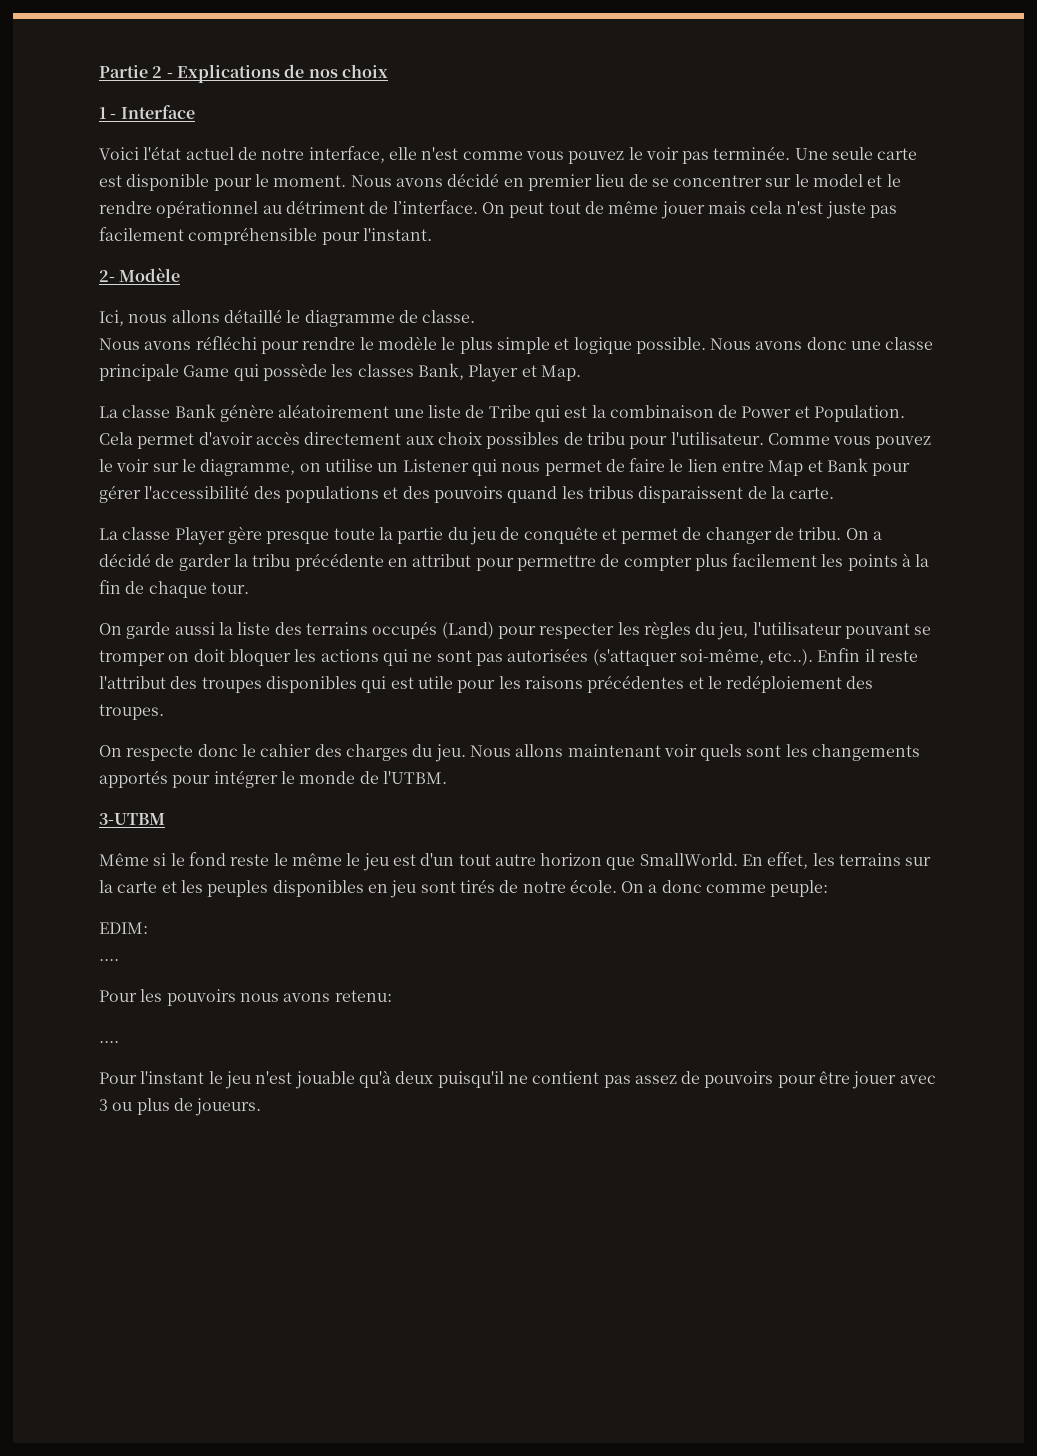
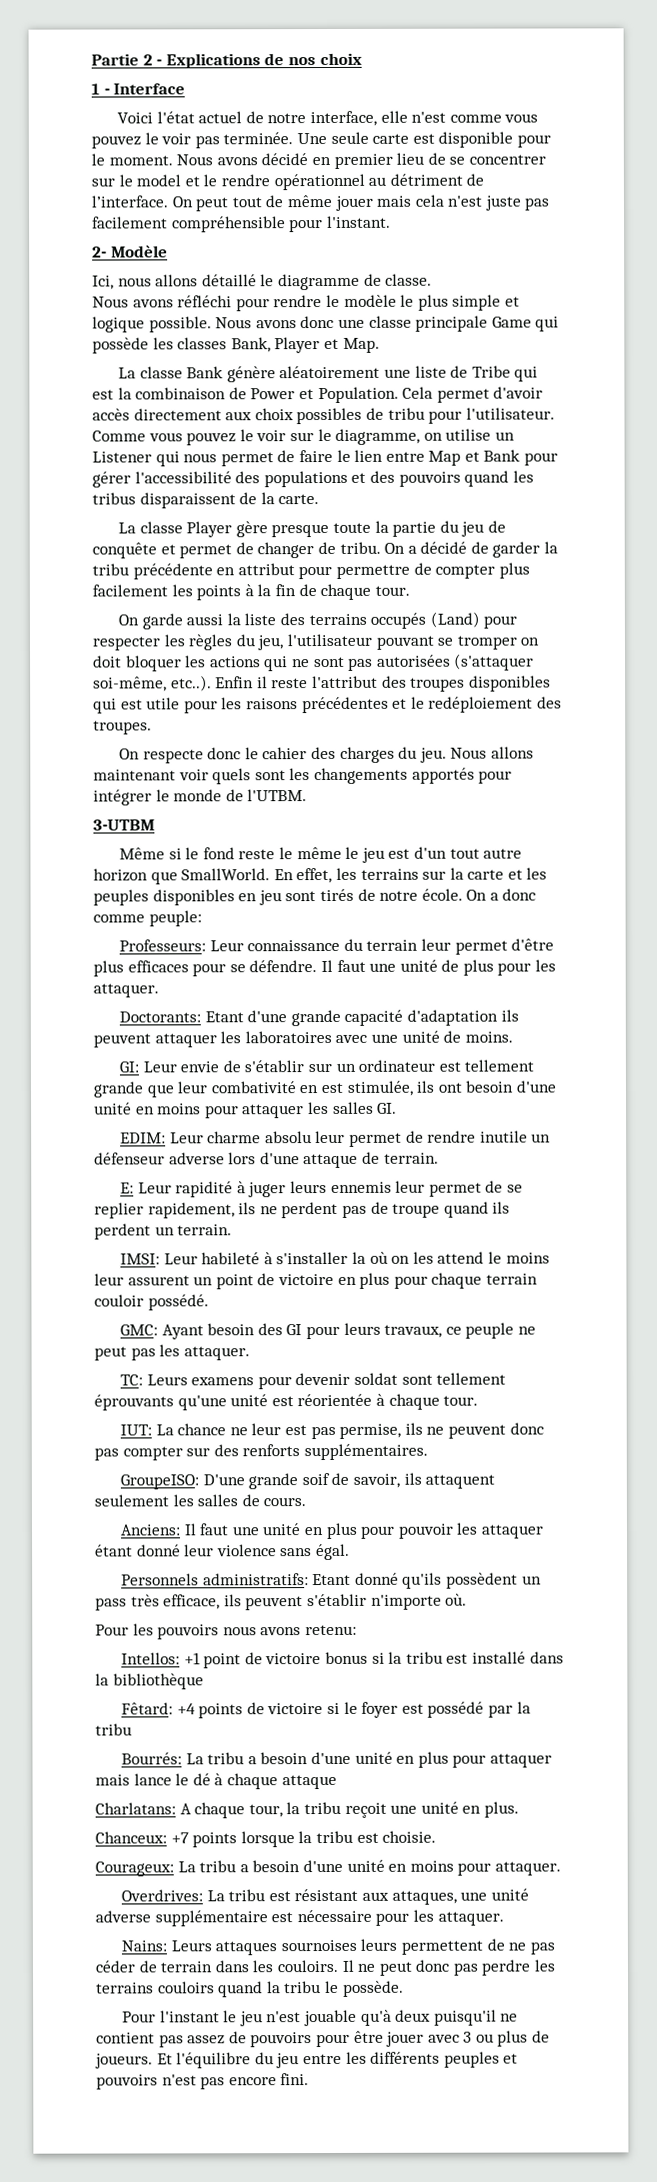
- EDIM:
- ....
+ Professeurs: Leur connaissance du terrain leur permet d'être plus efficaces pour se défendre. Il faut une unité de plus pour les attaquer.
+ Doctorants: Etant d'une grande capacité d'adaptation ils peuvent attaquer les laboratoires avec une unité de moins.
+ GI: Leur envie de s'établir sur un ordinateur est tellement grande que leur combativité en est stimulée, ils ont besoin d'une unité en moins pour attaquer les salles GI.
+ EDIM: Leur charme absolu leur permet de rendre inutile un défenseur adverse lors d'une attaque de terrain.
+ E: Leur rapidité à juger leurs ennemis leur permet de se replier rapidement, ils ne perdent pas de troupe quand ils perdent un terrain.
+ IMSI: Leur habileté à s'installer la où on les attend le moins leur assurent un point de victoire en plus pour chaque terrain couloir possédé.
+ GMC: Ayant besoin des GI pour leurs travaux, ce peuple ne peut pas les attaquer.
+ TC: Leurs examens pour devenir soldat sont tellement éprouvants qu'une unité est réorientée à chaque tour.
+ IUT: La chance ne leur est pas permise, ils ne peuvent donc pas compter sur des renforts supplémentaires.
+ GroupeISO: D'une grande soif de savoir, ils attaquent seulement les salles de cours.
+ Anciens: Il faut une unité en plus pour pouvoir les attaquer étant donné leur violence sans égal.
+ Personnels administratifs: Etant donné qu'ils possèdent un pass très efficace, ils peuvent s'établir n'importe où.
  Pour les pouvoirs nous avons retenu:
- ....
+ Intellos: +1 point de victoire bonus si la tribu est installé dans la bibliothèque
+ Fêtard: +4 points de victoire si le foyer est possédé par la tribu
+ Bourrés: La tribu a besoin d'une unité en plus pour attaquer mais lance le dé à chaque attaque
+ Charlatans: A chaque tour, la tribu reçoit une unité en plus.
+ Chanceux: +7 points lorsque la tribu est choisie.
+ Courageux: La tribu a besoin d'une unité en moins pour attaquer.
+ Overdrives: La tribu est résistant aux attaques, une unité adverse supplémentaire est nécessaire pour les attaquer.
+ Nains: Leurs attaques sournoises leurs permettent de ne pas céder de terrain dans les couloirs. Il ne peut donc pas perdre les terrains couloirs quand la tribu le possède.
+ Et l'équilibre du jeu entre les différents peuples et pouvoirs n'est pas encore fini.

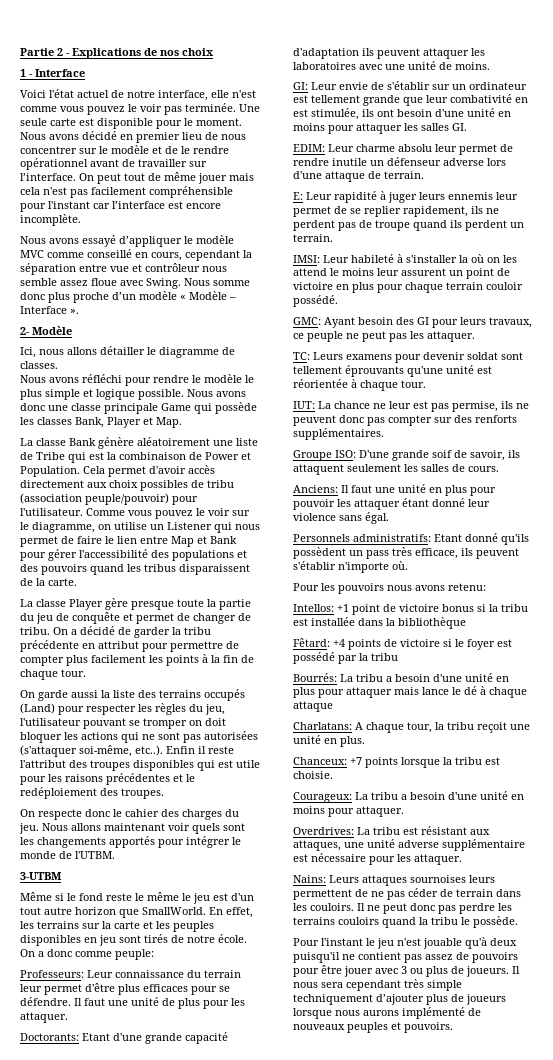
- Nous avons décidé en premier lieu de se concentrer sur le model et le rendre opérationnel au détriment de l’interface.
+ Nous avons décidé en premier lieu de nous concentrer sur le modèle et de le rendre opérationnel avant de travailler sur l’interface.
- On peut tout de même jouer mais cela n'est juste pas facilement compréhensible pour l'instant.
+ On peut tout de même jouer mais cela n'est pas facilement compréhensible pour l'instant car l’interface est encore incomplète.
+ Nous avons essayé d’appliquer le modèle MVC comme conseillé en cours, cependant la séparation entre vue et contrôleur nous semble assez floue avec Swing. Nous somme donc plus proche d’un modèle « Modèle – Interface ».
- Ici, nous allons détaillé le diagramme de classe.
+ Ici, nous allons détailler le diagramme de classes.
- Cela permet d'avoir accès directement aux choix possibles de tribu pour l'utilisateur.
+ Cela permet d'avoir accès directement aux choix possibles de tribu (association peuple/pouvoir) pour l'utilisateur.
- GroupeISO: D'une grande soif de savoir, ils attaquent seulement les salles de cours.
+ Groupe ISO: D'une grande soif de savoir, ils attaquent seulement les salles de cours.
- Intellos: +1 point de victoire bonus si la tribu est installé dans la bibliothèque
+ Intellos: +1 point de victoire bonus si la tribu est installée dans la bibliothèque
- Et l'équilibre du jeu entre les différents peuples et pouvoirs n'est pas encore fini.
+ Il nous sera cependant très simple techniquement d’ajouter plus de joueurs lorsque nous aurons implémenté de nouveaux peuples et pouvoirs.

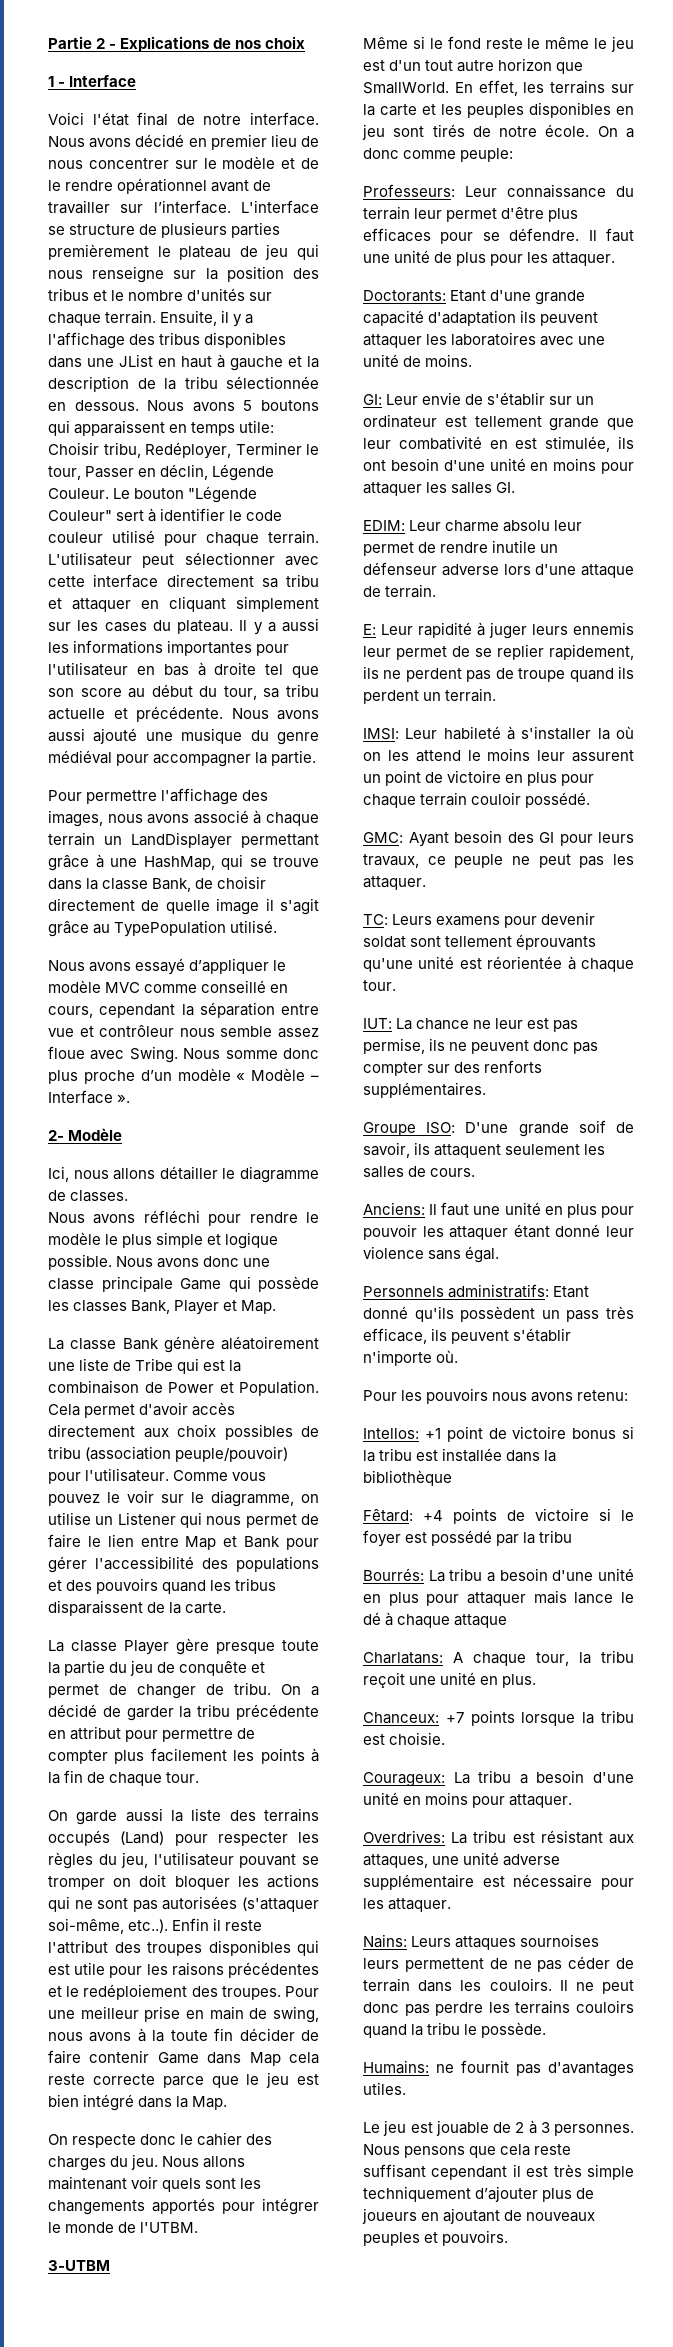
- Voici l'état actuel de notre interface, elle n'est comme vous pouvez le voir pas terminée. Une seule carte est disponible pour le moment.
+ Voici l'état final de notre interface.
- On peut tout de même jouer mais cela n'est pas facilement compréhensible pour l'instant car l’interface est encore incomplète.
+ L'interface se structure de plusieurs parties premièrement le plateau de jeu qui nous renseigne sur la position des tribus et le nombre d'unités sur chaque terrain. Ensuite, il y a l'affichage des tribus disponibles dans une JList en haut à gauche et la description de la tribu sélectionnée en dessous. Nous avons 5 boutons qui apparaissent en temps utile: Choisir tribu, Redéployer, Terminer le tour, Passer en déclin, Légende Couleur. Le bouton "Légende Couleur" sert à identifier le code couleur utilisé pour chaque terrain. L'utilisateur peut sélectionner avec cette interface directement sa tribu et attaquer en cliquant simplement sur les cases du plateau. Il y a aussi les informations importantes pour l'utilisateur en bas à droite tel que son score au début du tour, sa tribu actuelle et précédente. Nous avons aussi ajouté une musique du genre médiéval pour accompagner la partie.
+ Pour permettre l'affichage des images, nous avons associé à chaque terrain un LandDisplayer permettant grâce à une HashMap, qui se trouve dans la classe Bank, de choisir directement de quelle image il s'agit grâce au TypePopulation utilisé.
+ Pour une meilleur prise en main de swing, nous avons à la toute fin décider de faire contenir Game dans Map cela reste correcte parce que le jeu est bien intégré dans la Map.
- Pour l'instant le jeu n'est jouable qu'à deux puisqu'il ne contient pas assez de pouvoirs pour être jouer avec 3 ou plus de joueurs. Il nous sera cependant très simple techniquement d’ajouter plus de joueurs lorsque nous aurons implémenté de nouveaux peuples et pouvoirs.
+ Humains: ne fournit pas d'avantages utiles.
+ Le jeu est jouable de 2 à 3 personnes. Nous pensons que cela reste suffisant cependant il est très simple techniquement d’ajouter plus de joueurs en ajoutant de nouveaux peuples et pouvoirs.

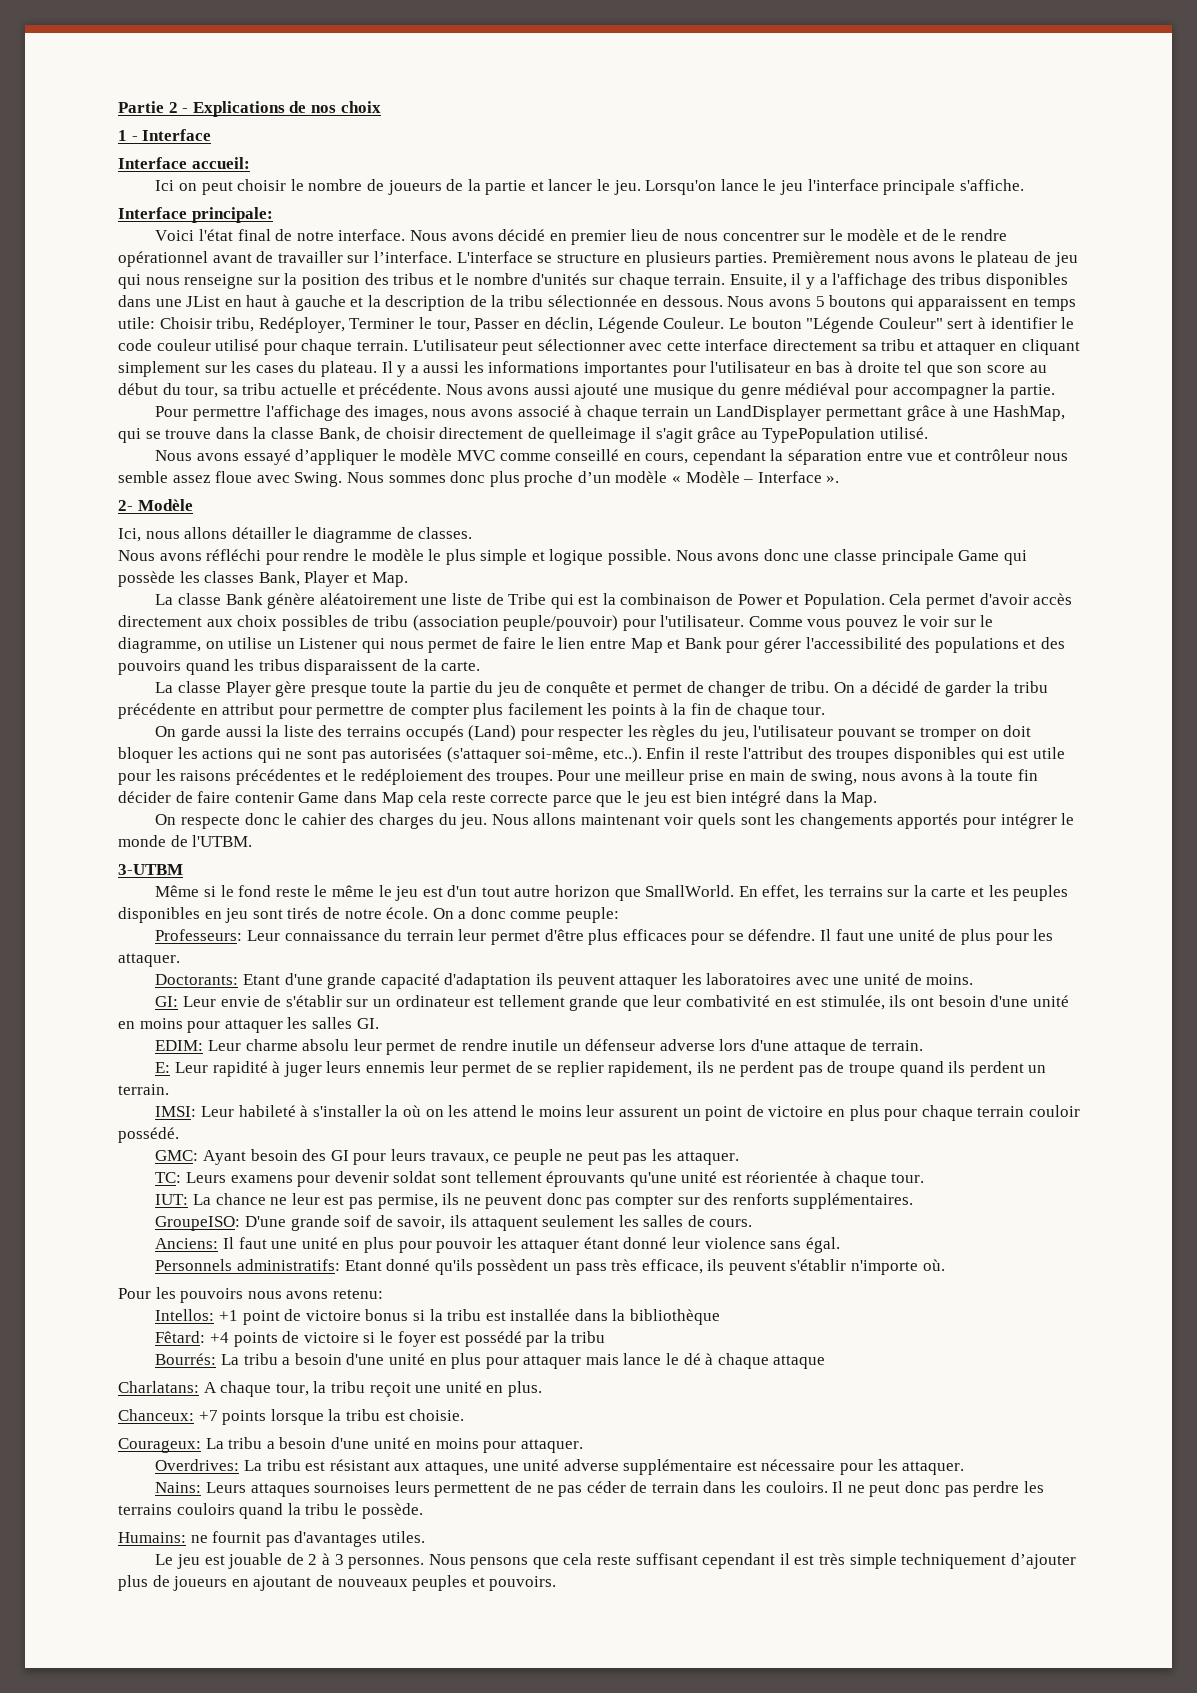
+ Interface accueil:
+ Ici on peut choisir le nombre de joueurs de la partie et lancer le jeu. Lorsqu'on lance le jeu l'interface principale s'affiche.
+ Interface principale:
- L'interface se structure de plusieurs parties premièrement le plateau de jeu qui nous renseigne sur la position des tribus et le nombre d'unités sur chaque terrain.
+ L'interface se structure en plusieurs parties. Premièrement nous avons le plateau de jeu qui nous renseigne sur la position des tribus et le nombre d'unités sur chaque terrain.
- Pour permettre l'affichage des images, nous avons associé à chaque terrain un LandDisplayer permettant grâce à une HashMap, qui se trouve dans la classe Bank, de choisir directement de quelle image il s'agit grâce au TypePopulation utilisé.
+ Pour permettre l'affichage des images, nous avons associé à chaque terrain un LandDisplayer permettant grâce à une HashMap, qui se trouve dans la classe Bank, de choisir directement de quelleimage il s'agit grâce au TypePopulation utilisé.
- Nous somme donc plus proche d’un modèle « Modèle – Interface ».
+ Nous sommes donc plus proche d’un modèle « Modèle – Interface ».
- Groupe ISO: D'une grande soif de savoir, ils attaquent seulement les salles de cours.
+ GroupeISO: D'une grande soif de savoir, ils attaquent seulement les salles de cours.

